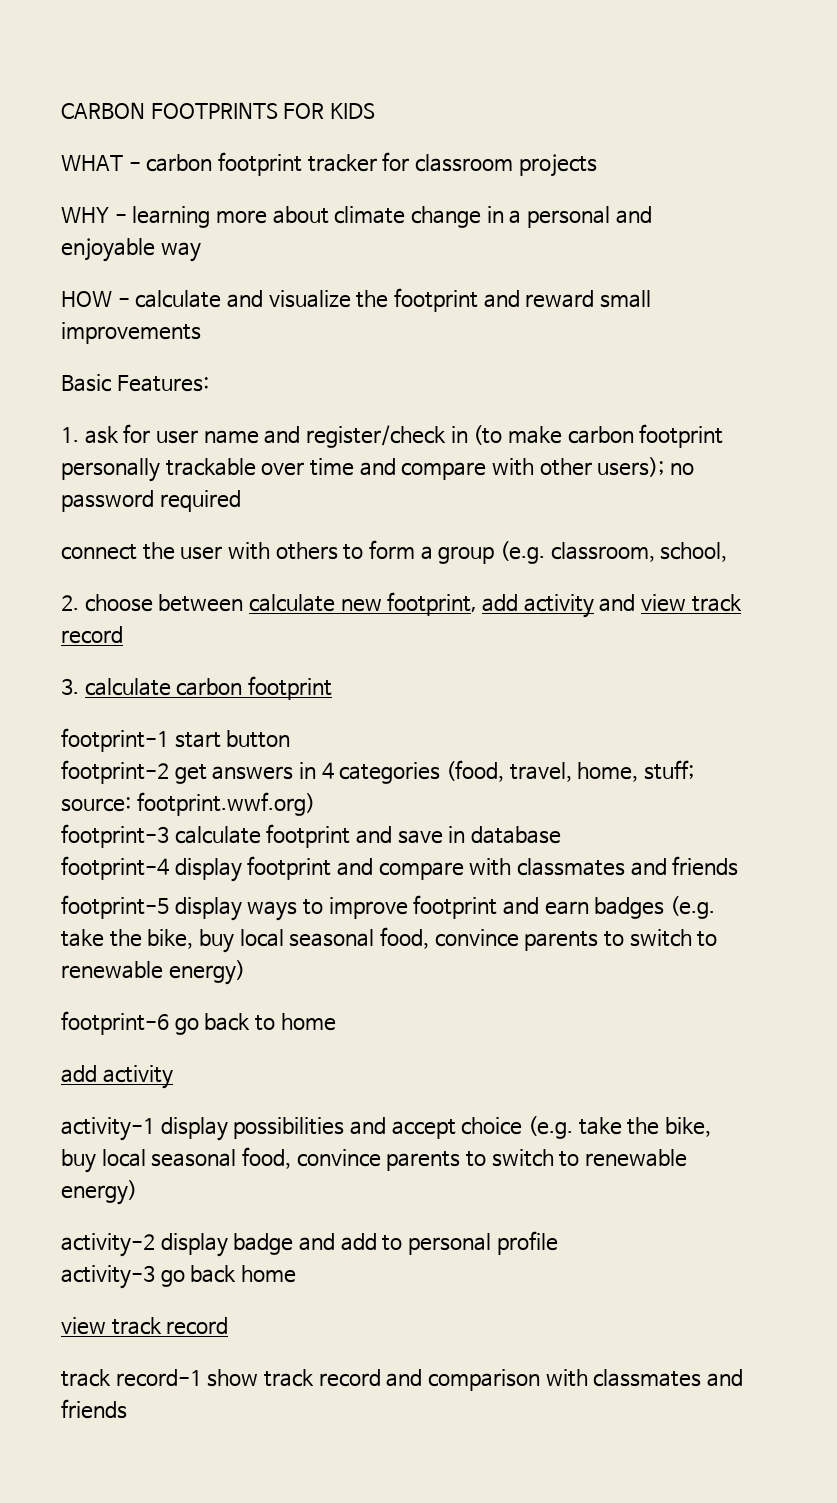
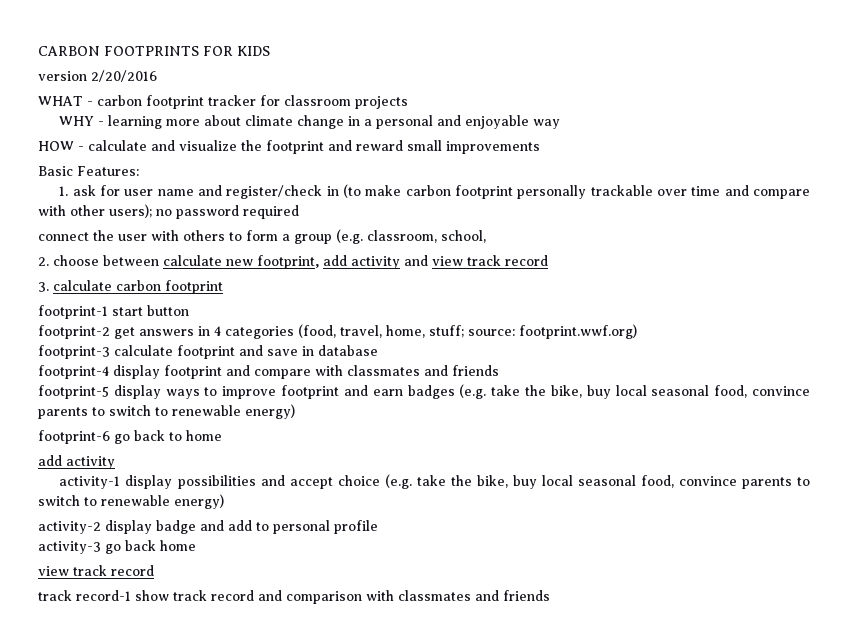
+ version 2/20/2016

